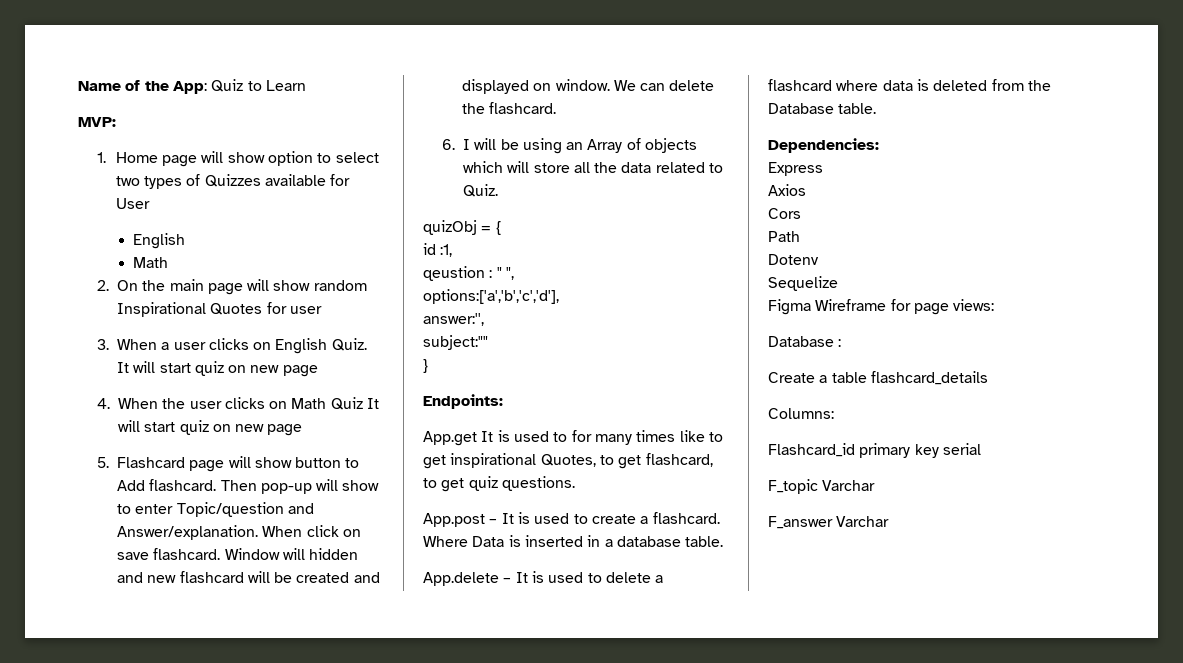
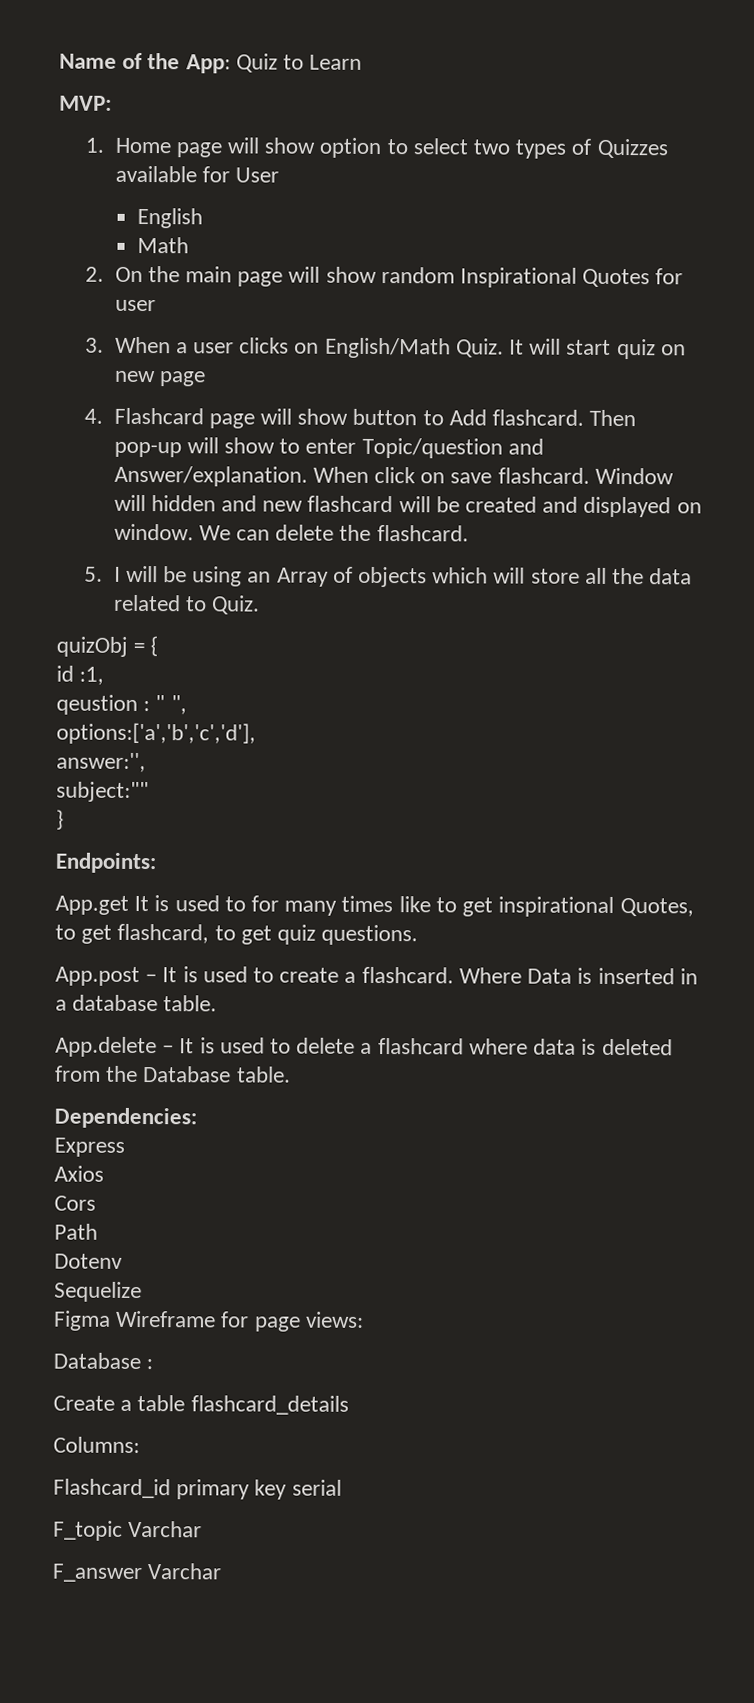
- 3. When a user clicks on English Quiz.
+ 3. When a user clicks on English/Math Quiz.
- 4. When the user clicks on Math Quiz It will start quiz on new page
- 5. Flashcard page will show button to Add flashcard.
+ 4. Flashcard page will show button to Add flashcard.
- 6. I will be using an Array of objects which will store all the data related to Quiz.
+ 5. I will be using an Array of objects which will store all the data related to Quiz.

